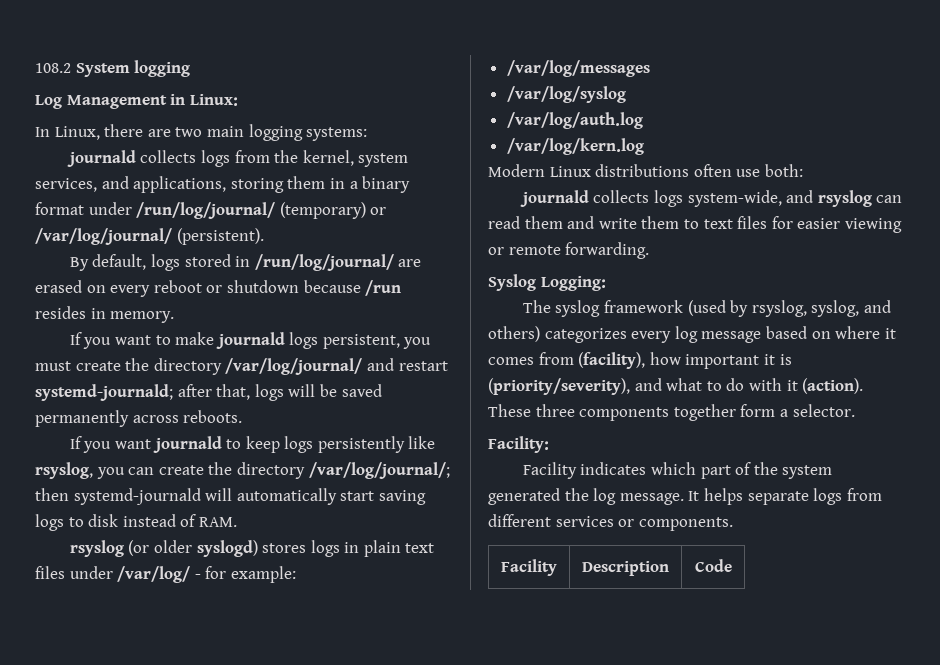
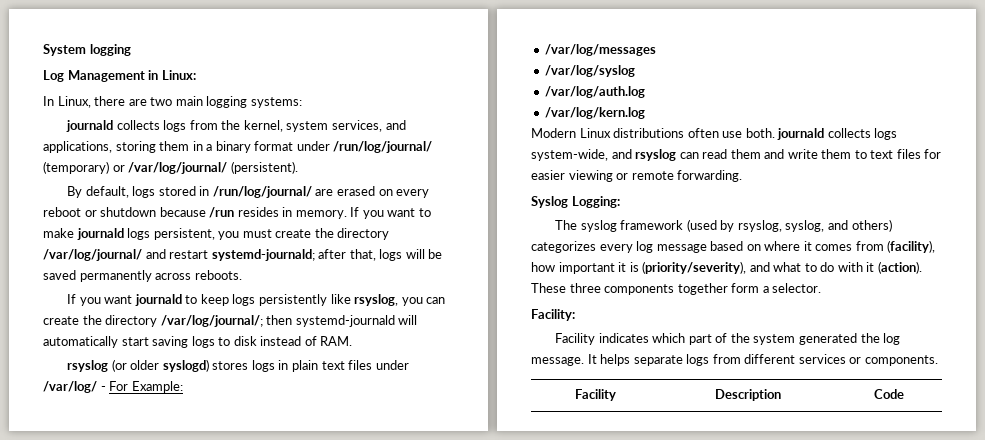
- 108.2 System logging
+ System logging
- By default, logs stored in /run/log/journal/ are erased on every reboot or shutdown because /run resides in memory.
- If you want to make journald logs persistent, you must create the directory /var/log/journal/ and restart systemd-journald; after that, logs will be saved permanently across reboots.
+ By default, logs stored in /run/log/journal/ are erased on every reboot or shutdown because /run resides in memory. If you want to make journald logs persistent, you must create the directory /var/log/journal/ and restart systemd-journald; after that, logs will be saved permanently across reboots.
- rsyslog (or older syslogd) stores logs in plain text files under /var/log/ - for example:
+ rsyslog (or older syslogd) stores logs in plain text files under /var/log/ - For Example:
- Modern Linux distributions often use both:
- journald collects logs system-wide, and rsyslog can read them and write them to text files for easier viewing or remote forwarding.
+ Modern Linux distributions often use both. journald collects logs system-wide, and rsyslog can read them and write them to text files for easier viewing or remote forwarding.

